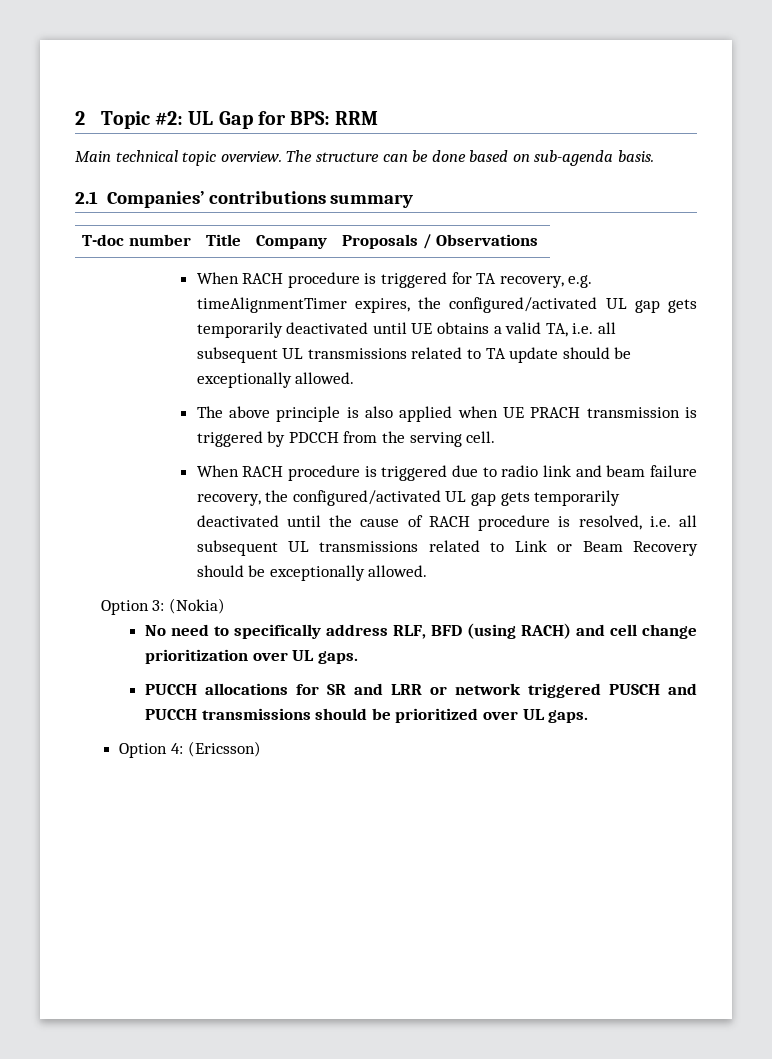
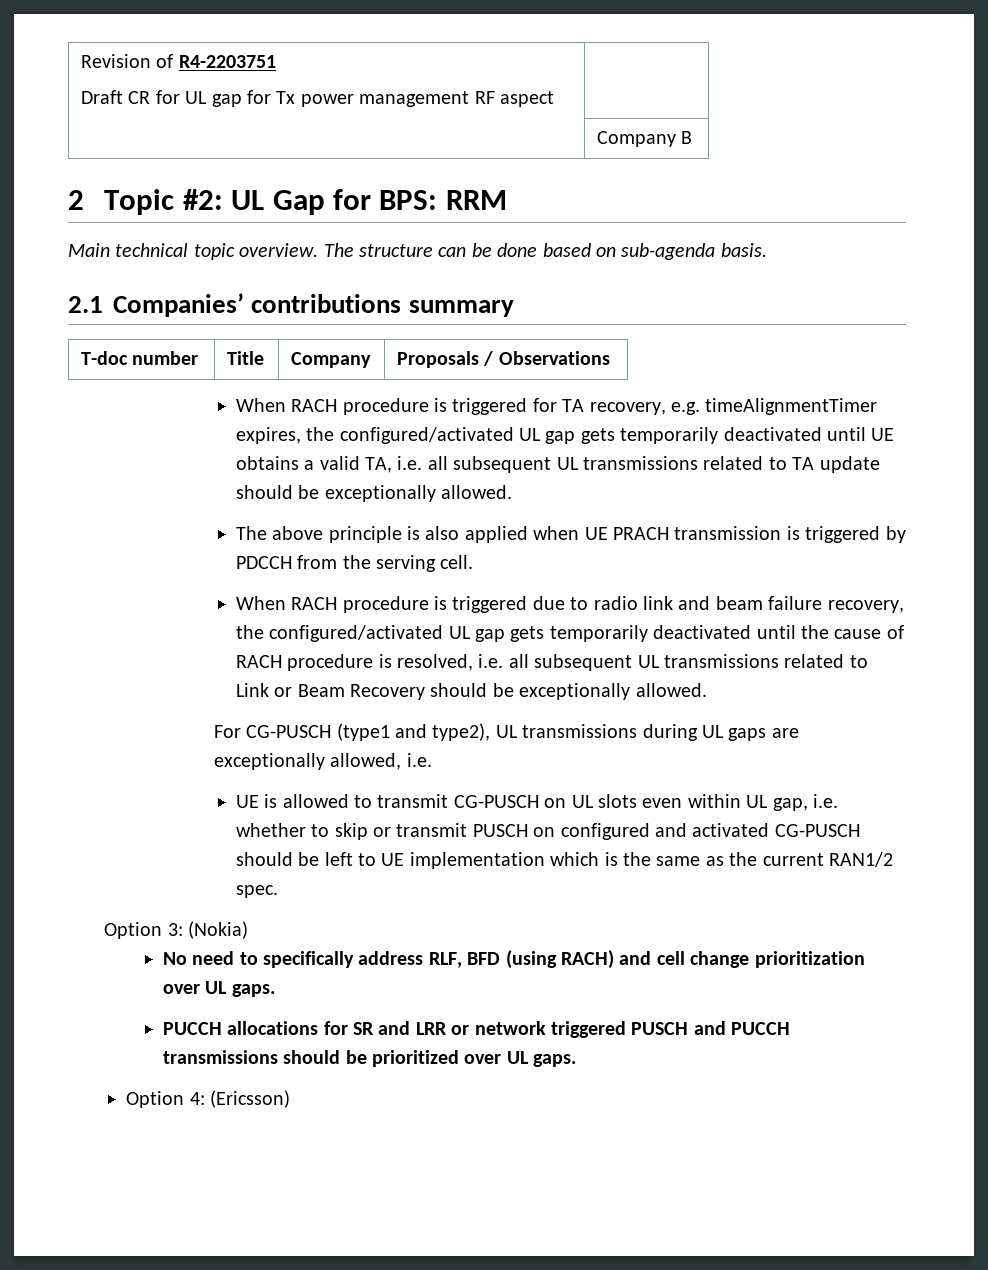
+ Revision of R4-2203751
+ Draft CR for UL gap for Tx power management RF aspect |
+ | Company B
+ For CG-PUSCH (type1 and type2), UL transmissions during UL gaps are exceptionally allowed, i.e.
+ UE is allowed to transmit CG-PUSCH on UL slots even within UL gap, i.e. whether to skip or transmit PUSCH on configured and activated CG-PUSCH should be left to UE implementation which is the same as the current RAN1/2 spec.

